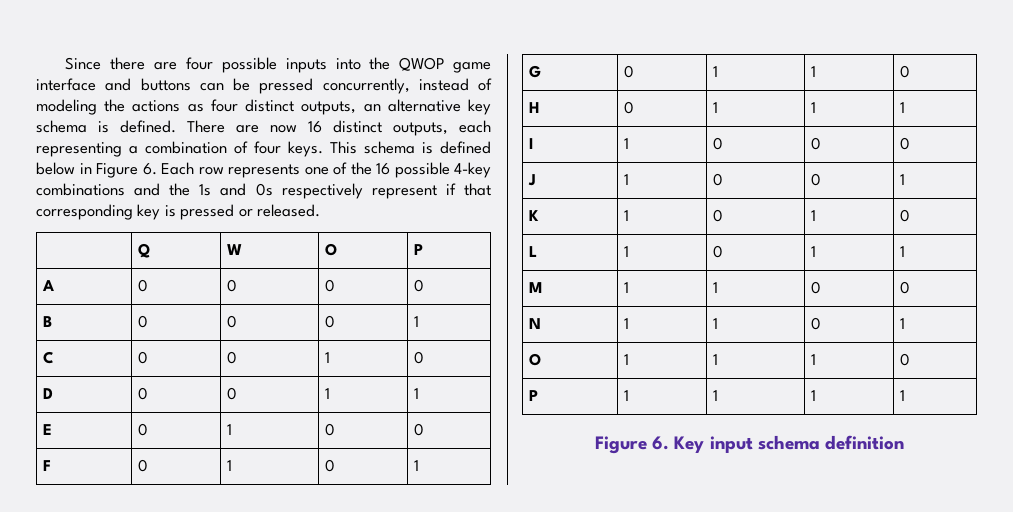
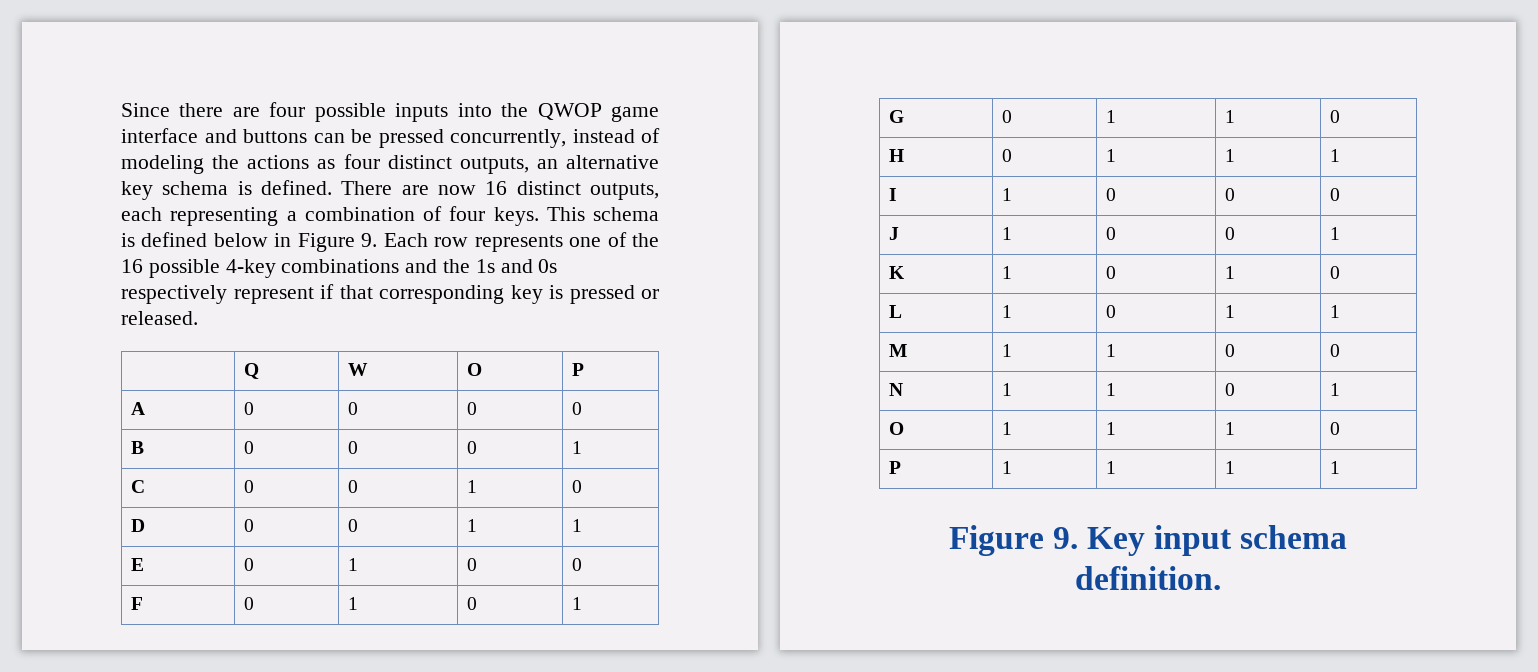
- This schema is defined below in Figure 6. Each row represents one of the 16 possible 4-key combinations and the 1s and 0s respectively represent if that corresponding key is pressed or released.
+ This schema is defined below in Figure 9. Each row represents one of the 16 possible 4-key combinations and the 1s and 0s respectively represent if that corresponding key is pressed or released.
- Figure 6. Key input schema definition
+ Figure 9. Key input schema definition.

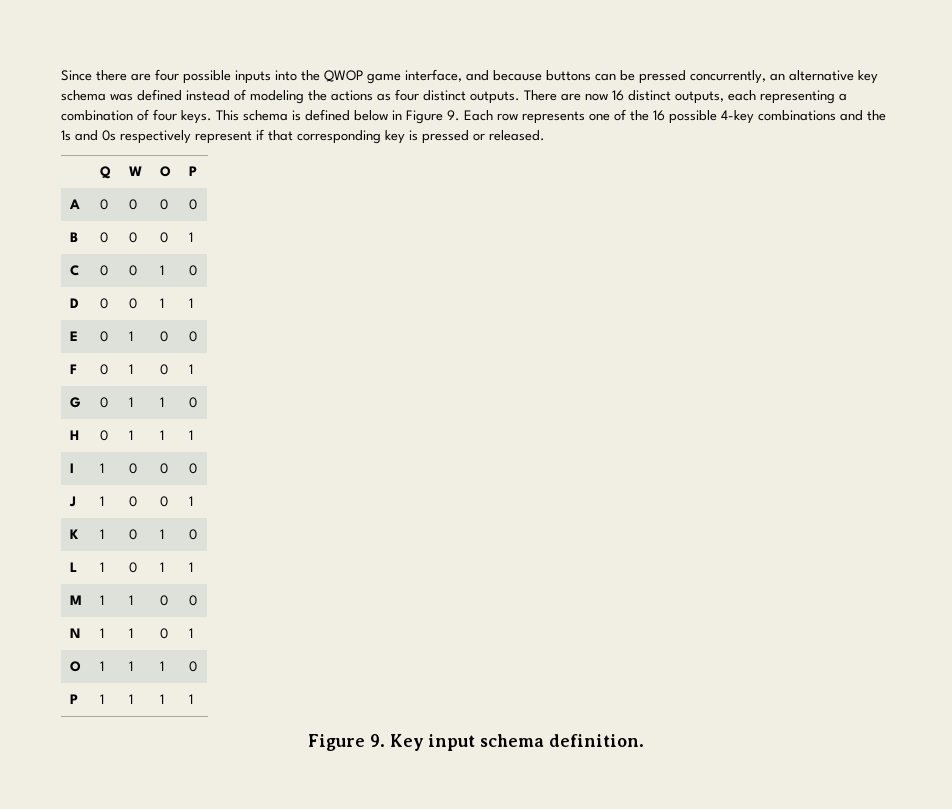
- Since there are four possible inputs into the QWOP game interface and buttons can be pressed concurrently, instead of modeling the actions as four distinct outputs, an alternative key schema is defined.
+ Since there are four possible inputs into the QWOP game interface, and because buttons can be pressed concurrently, an alternative key schema was defined instead of modeling the actions as four distinct outputs.

